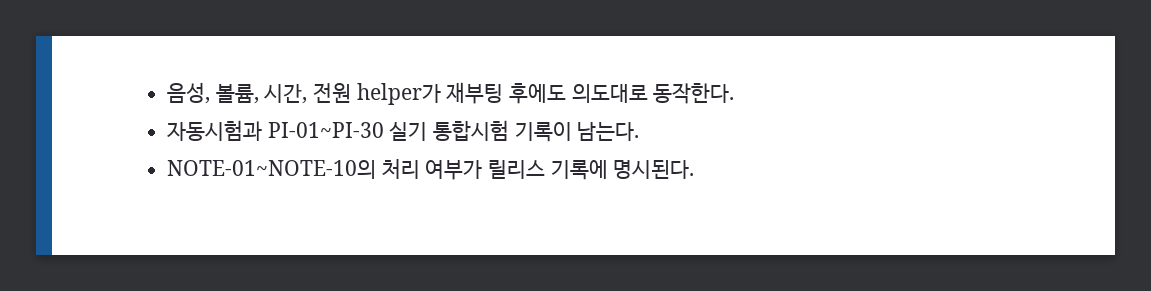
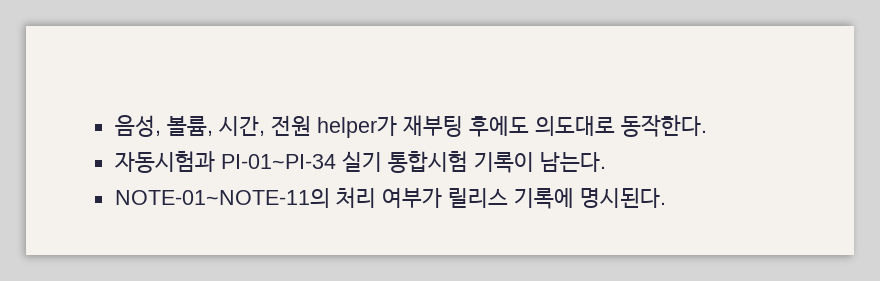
- 자동시험과 PI-01~PI-30 실기 통합시험 기록이 남는다.
+ 자동시험과 PI-01~PI-34 실기 통합시험 기록이 남는다.
- NOTE-01~NOTE-10의 처리 여부가 릴리스 기록에 명시된다.
+ NOTE-01~NOTE-11의 처리 여부가 릴리스 기록에 명시된다.

